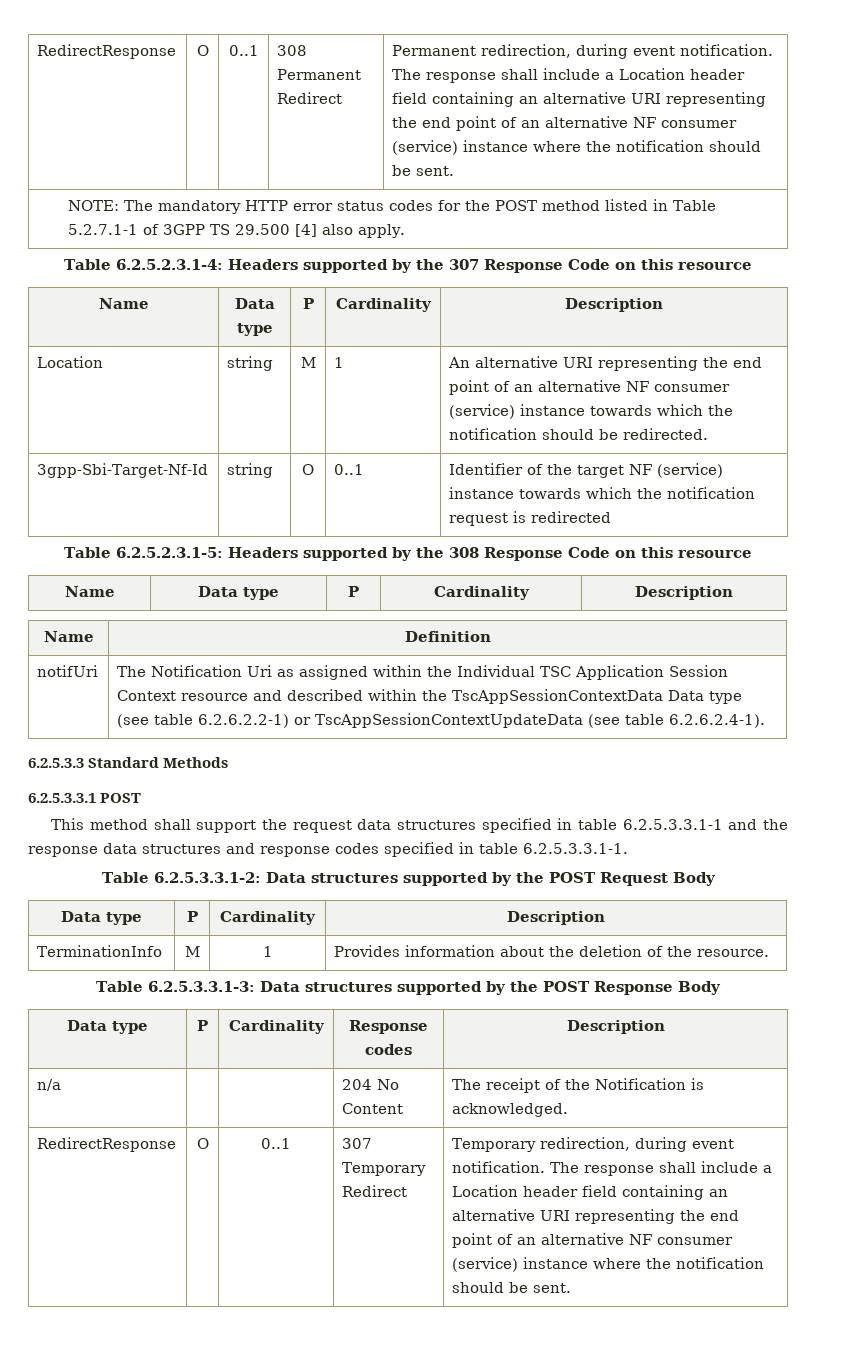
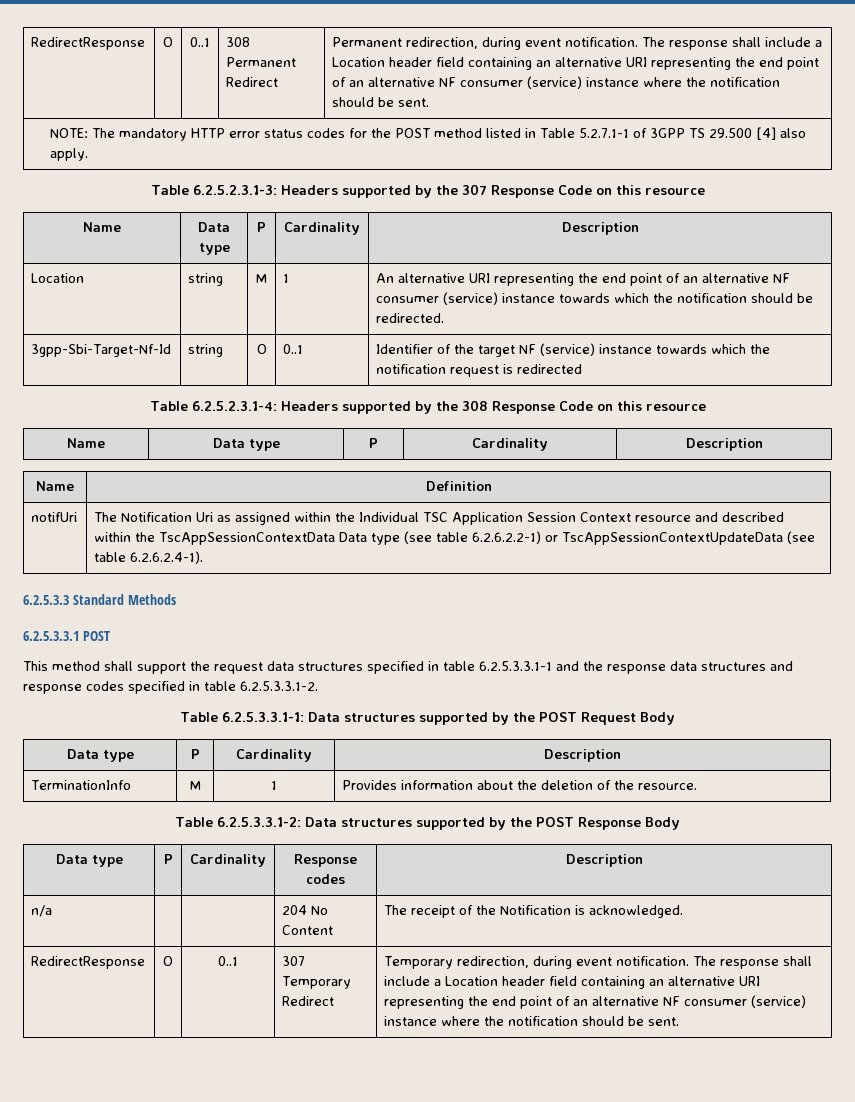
- Table 6.2.5.2.3.1-4: Headers supported by the 307 Response Code on this resource
+ Table 6.2.5.2.3.1-3: Headers supported by the 307 Response Code on this resource
- Table 6.2.5.2.3.1-5: Headers supported by the 308 Response Code on this resource
+ Table 6.2.5.2.3.1-4: Headers supported by the 308 Response Code on this resource
- This method shall support the request data structures specified in table 6.2.5.3.3.1-1 and the response data structures and response codes specified in table 6.2.5.3.3.1-1.
- Table 6.2.5.3.3.1-2: Data structures supported by the POST Request Body
+ This method shall support the request data structures specified in table 6.2.5.3.3.1-1 and the response data structures and response codes specified in table 6.2.5.3.3.1-2.
+ Table 6.2.5.3.3.1-1: Data structures supported by the POST Request Body
- Table 6.2.5.3.3.1-3: Data structures supported by the POST Response Body
+ Table 6.2.5.3.3.1-2: Data structures supported by the POST Response Body

